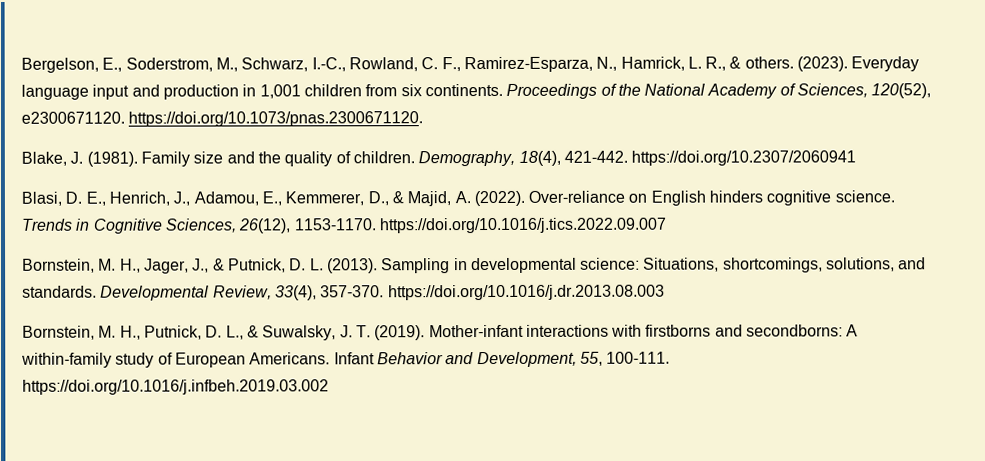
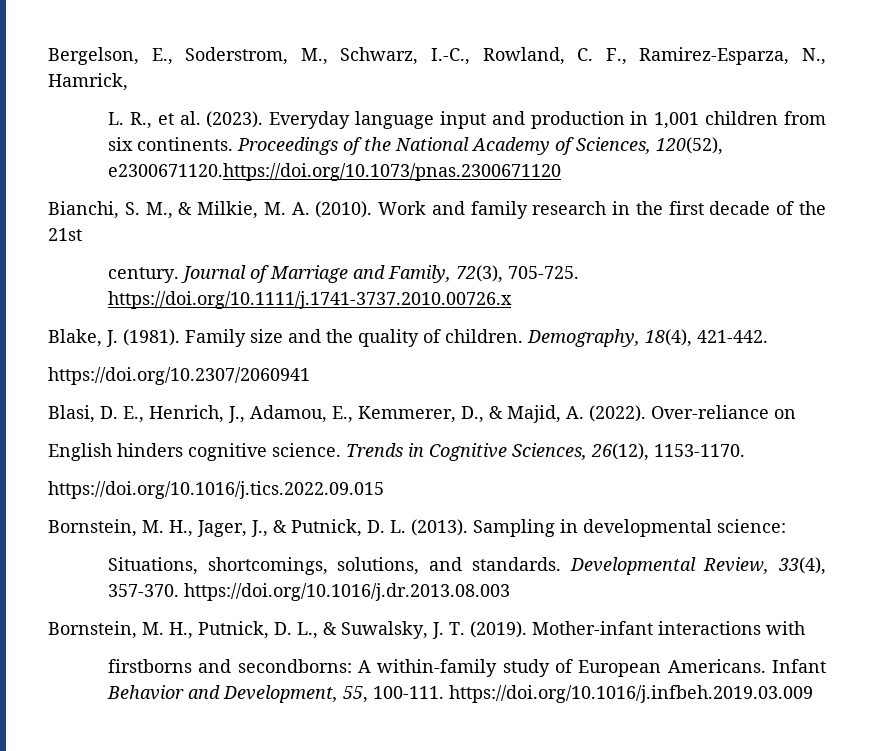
- Bergelson, E., Soderstrom, M., Schwarz, I.-C., Rowland, C. F., Ramirez-Esparza, N., Hamrick, L. R., & others. (2023).
+ Bergelson, E., Soderstrom, M., Schwarz, I.-C., Rowland, C. F., Ramirez-Esparza, N., Hamrick,
+ L. R., et al. (2023).
- Proceedings of the National Academy of Sciences, 120(52), e2300671120. https://doi.org/10.1073/pnas.2300671120.
+ Proceedings of the National Academy of Sciences, 120(52), e2300671120.https://doi.org/10.1073/pnas.2300671120
+ Bianchi, S. M., & Milkie, M. A. (2010). Work and family research in the first decade of the 21st
+ century. Journal of Marriage and Family, 72(3), 705-725. https://doi.org/10.1111/j.1741-3737.2010.00726.x
- Demography, 18(4), 421-442. https://doi.org/10.2307/2060941
+ Demography, 18(4), 421-442.
+ https://doi.org/10.2307/2060941
- Over-reliance on English hinders cognitive science.
+ Over-reliance on
+ English hinders cognitive science.
- Trends in Cognitive Sciences, 26(12), 1153-1170. https://doi.org/10.1016/j.tics.2022.09.007
+ Trends in Cognitive Sciences, 26(12), 1153-1170.
+ https://doi.org/10.1016/j.tics.2022.09.015
- Sampling in developmental science: Situations, shortcomings, solutions, and standards.
+ Sampling in developmental science:
+ Situations, shortcomings, solutions, and standards.
- Mother-infant interactions with firstborns and secondborns: A within-family study of European Americans.
+ Mother-infant interactions with
+ firstborns and secondborns: A within-family study of European Americans.
- Infant Behavior and Development, 55, 100-111. https://doi.org/10.1016/j.infbeh.2019.03.002
+ Infant Behavior and Development, 55, 100-111. https://doi.org/10.1016/j.infbeh.2019.03.009

